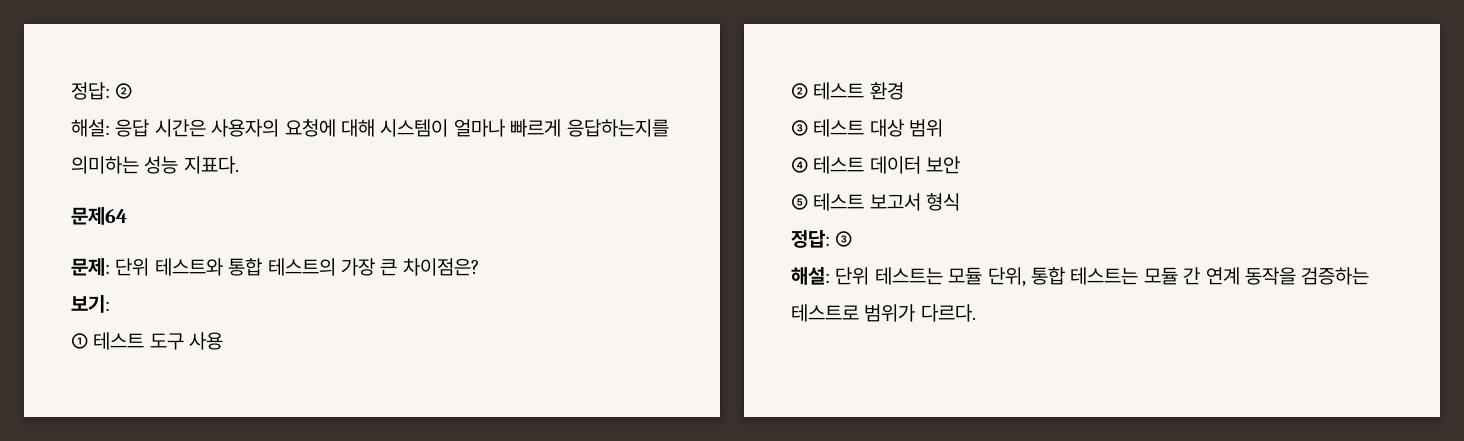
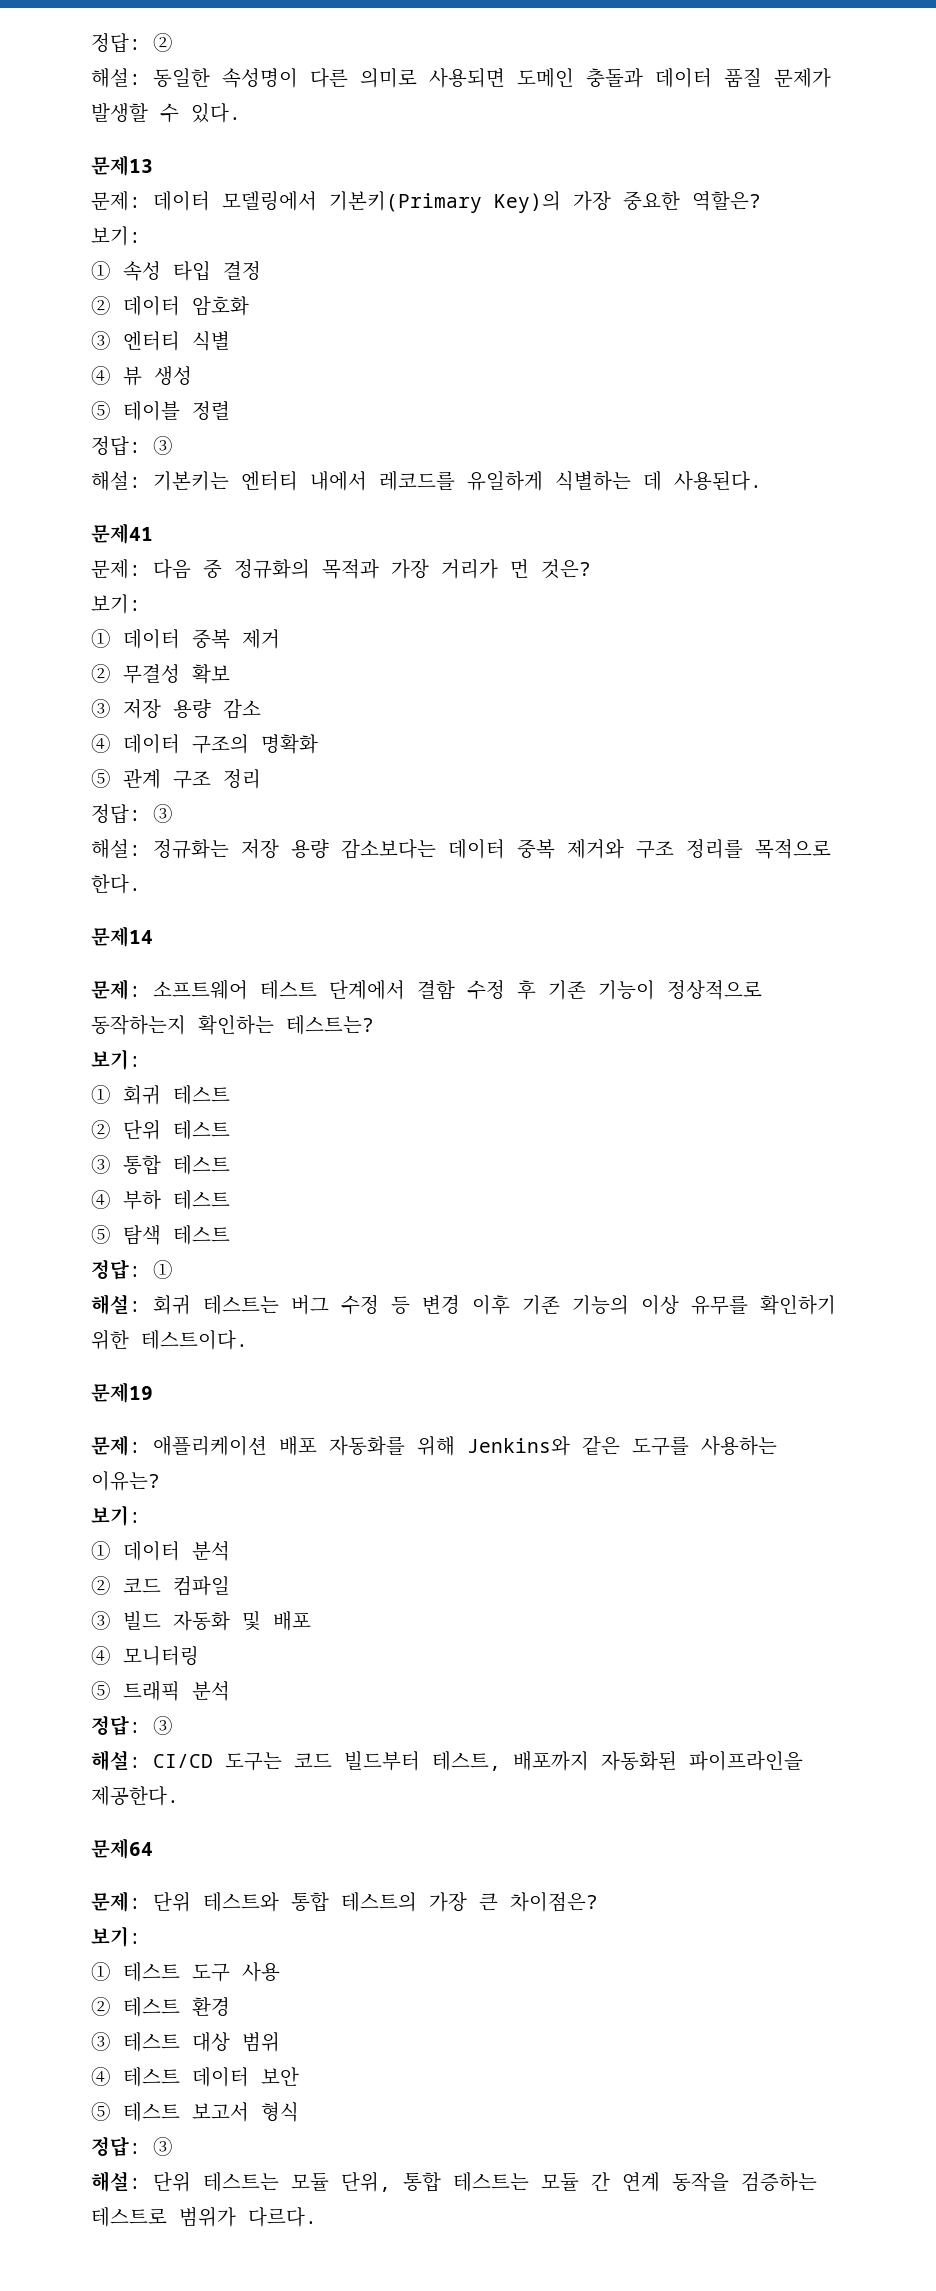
- 해설: 응답 시간은 사용자의 요청에 대해 시스템이 얼마나 빠르게 응답하는지를 의미하는 성능 지표다.
+ 해설: 동일한 속성명이 다른 의미로 사용되면 도메인 충돌과 데이터 품질 문제가 발생할 수 있다.
+ 문제13
+ 문제: 데이터 모델링에서 기본키(Primary Key)의 가장 중요한 역할은?
+ 보기:
+ ① 속성 타입 결정
+ ② 데이터 암호화
+ ③ 엔터티 식별
+ ④ 뷰 생성
+ ⑤ 테이블 정렬
+ 정답: ③
+ 해설: 기본키는 엔터티 내에서 레코드를 유일하게 식별하는 데 사용된다.
+ 문제41
+ 문제: 다음 중 정규화의 목적과 가장 거리가 먼 것은?
+ 보기:
+ ① 데이터 중복 제거
+ ② 무결성 확보
+ ③ 저장 용량 감소
+ ④ 데이터 구조의 명확화
+ ⑤ 관계 구조 정리
+ 정답: ③
+ 해설: 정규화는 저장 용량 감소보다는 데이터 중복 제거와 구조 정리를 목적으로 한다.
+ 문제14
+ 문제: 소프트웨어 테스트 단계에서 결함 수정 후 기존 기능이 정상적으로 동작하는지 확인하는 테스트는?
+ 보기:
+ ① 회귀 테스트
+ ② 단위 테스트
+ ③ 통합 테스트
+ ④ 부하 테스트
+ ⑤ 탐색 테스트
+ 정답: ①
+ 해설: 회귀 테스트는 버그 수정 등 변경 이후 기존 기능의 이상 유무를 확인하기 위한 테스트이다.
+ 문제19
+ 문제: 애플리케이션 배포 자동화를 위해 Jenkins와 같은 도구를 사용하는 이유는?
+ 보기:
+ ① 데이터 분석
+ ② 코드 컴파일
+ ③ 빌드 자동화 및 배포
+ ④ 모니터링
+ ⑤ 트래픽 분석
+ 정답: ③
+ 해설: CI/CD 도구는 코드 빌드부터 테스트, 배포까지 자동화된 파이프라인을 제공한다.

